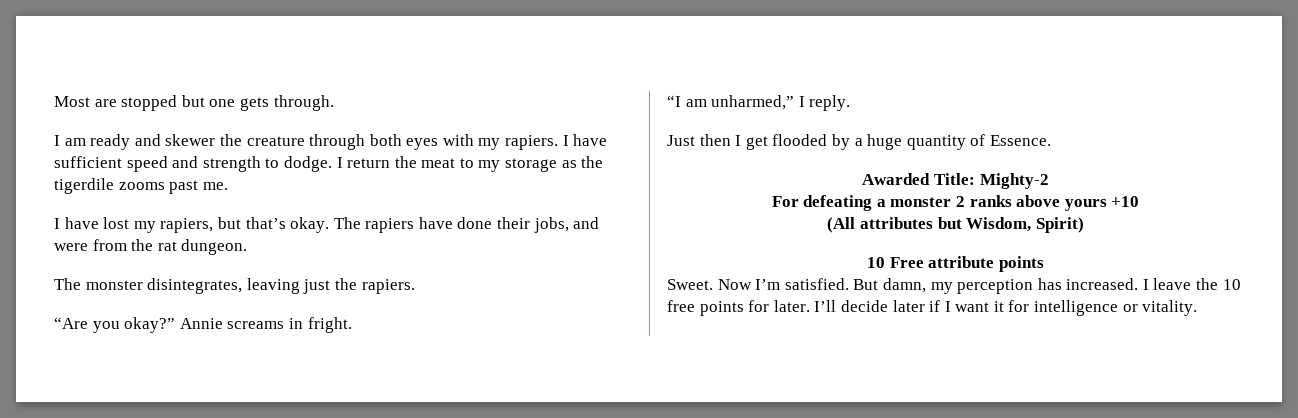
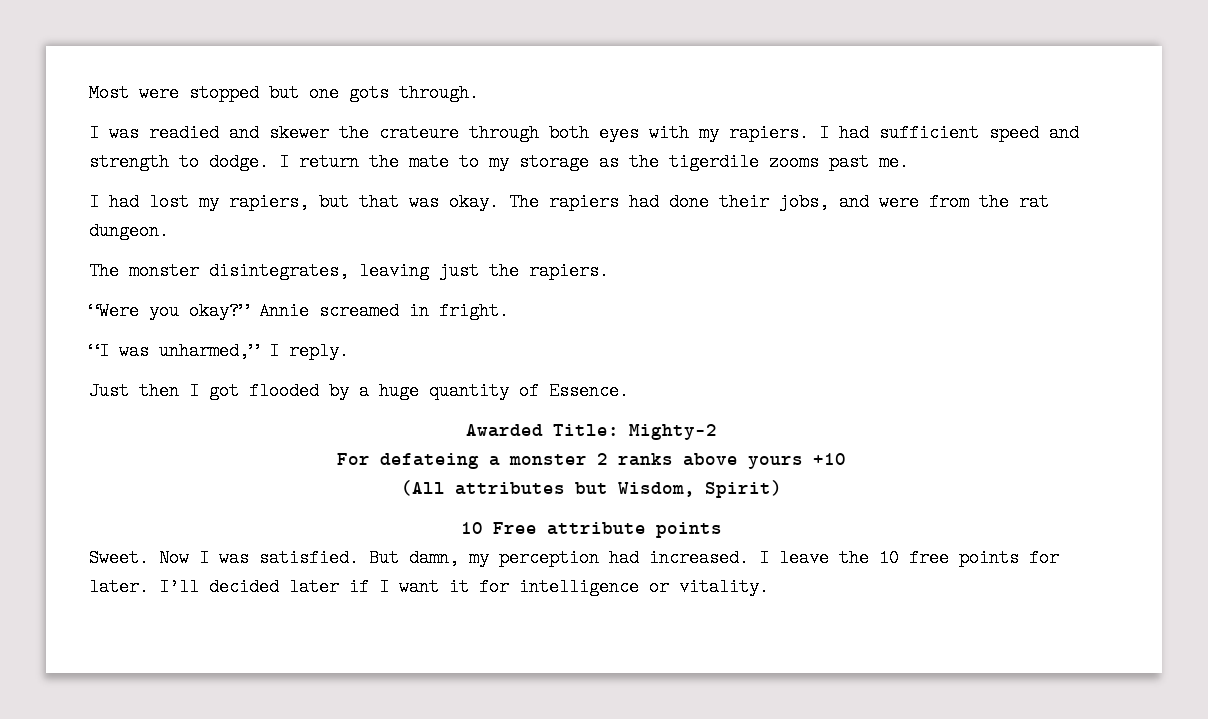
- Most are stopped but one gets through.
+ Most were stopped but one gots through.
- I am ready and skewer the creature through both eyes with my rapiers.
+ I was readied and skewer the crateure through both eyes with my rapiers.
- I have sufficient speed and strength to dodge.
+ I had sufficient speed and strength to dodge.
- I return the meat to my storage as the tigerdile zooms past me.
+ I return the mate to my storage as the tigerdile zooms past me.
- I have lost my rapiers, but that’s okay.
+ I had lost my rapiers, but that was okay.
- The rapiers have done their jobs, and were from the rat dungeon.
+ The rapiers had done their jobs, and were from the rat dungeon.
- “Are you okay?”
+ “Were you okay?”
- Annie screams in fright.
+ Annie screamed in fright.
- “I am unharmed,” I reply.
+ “I was unharmed,” I reply.
- Just then I get flooded by a huge quantity of Essence.
+ Just then I got flooded by a huge quantity of Essence.
- For defeating a monster 2 ranks above yours +10
+ For defateing a monster 2 ranks above yours +10
- Now I’m satisfied.
+ Now I was satisfied.
- But damn, my perception has increased.
+ But damn, my perception had increased.
- I’ll decide later if I want it for intelligence or vitality.
+ I’ll decided later if I want it for intelligence or vitality.

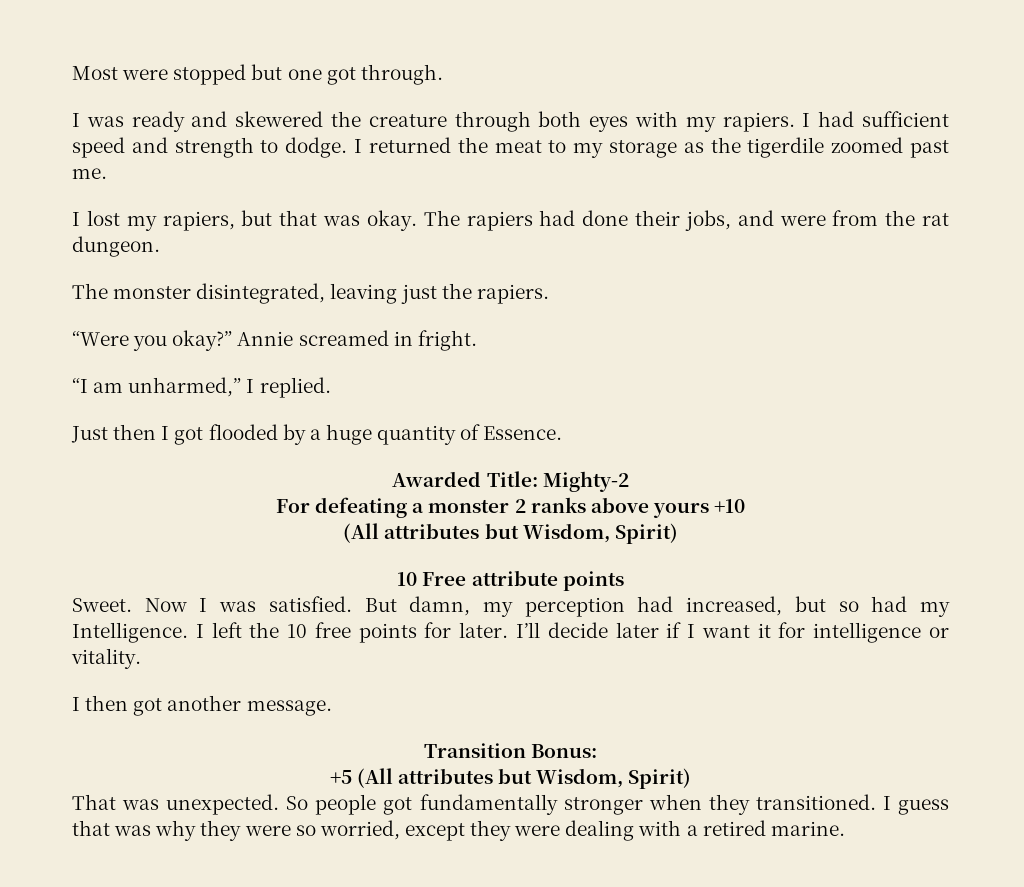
- Most were stopped but one gots through.
+ Most were stopped but one got through.
- I was readied and skewer the crateure through both eyes with my rapiers.
+ I was ready and skewered the creature through both eyes with my rapiers.
- I return the mate to my storage as the tigerdile zooms past me.
+ I returned the meat to my storage as the tigerdile zoomed past me.
- I had lost my rapiers, but that was okay.
+ I lost my rapiers, but that was okay.
- The monster disintegrates, leaving just the rapiers.
+ The monster disintegrated, leaving just the rapiers.
- “I was unharmed,” I reply.
+ “I am unharmed,” I replied.
- For defateing a monster 2 ranks above yours +10
+ For defeating a monster 2 ranks above yours +10
- But damn, my perception had increased. I leave the 10 free points for later.
+ But damn, my perception had increased, but so had my Intelligence. I left the 10 free points for later.
- I’ll decided later if I want it for intelligence or vitality.
+ I’ll decide later if I want it for intelligence or vitality.
+ I then got another message.
+ Transition Bonus:
+ +5 (All attributes but Wisdom, Spirit)
+ That was unexpected. So people got fundamentally stronger when they transitioned. I guess that was why they were so worried, except they were dealing with a retired marine.

